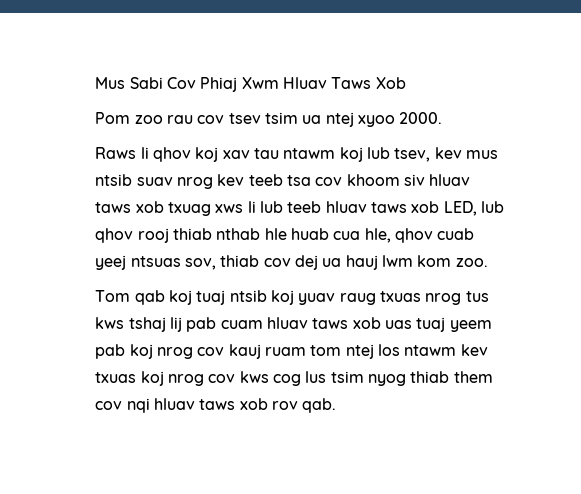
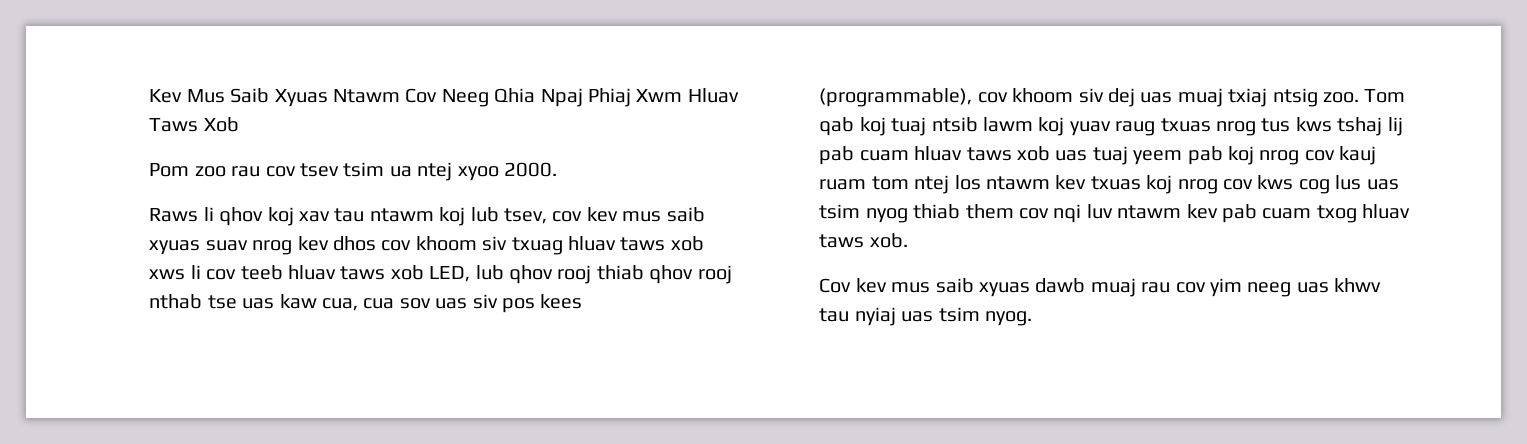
- Mus Sabi Cov Phiaj Xwm Hluav Taws Xob
+ Kev Mus Saib Xyuas Ntawm Cov Neeg Qhia Npaj Phiaj Xwm Hluav Taws Xob
- Raws li qhov koj xav tau ntawm koj lub tsev, kev mus ntsib suav nrog kev teeb tsa cov khoom siv hluav taws xob txuag xws li lub teeb hluav taws xob LED, lub qhov rooj thiab nthab hle huab cua hle, qhov cuab yeej ntsuas sov, thiab cov dej ua hauj lwm kom zoo.
- Tom qab koj tuaj ntsib koj yuav raug txuas nrog tus kws tshaj lij pab cuam hluav taws xob uas tuaj yeem pab koj nrog cov kauj ruam tom ntej los ntawm kev txuas koj nrog cov kws cog lus tsim nyog thiab them cov nqi hluav taws xob rov qab.
+ Raws li qhov koj xav tau ntawm koj lub tsev, cov kev mus saib xyuas suav nrog kev dhos cov khoom siv txuag hluav taws xob xws li cov teeb hluav taws xob LED, lub qhov rooj thiab qhov rooj nthab tse uas kaw cua, cua sov uas siv pos kees (programmable), cov khoom siv dej uas muaj txiaj ntsig zoo. Tom qab koj tuaj ntsib lawm koj yuav raug txuas nrog tus kws tshaj lij pab cuam hluav taws xob uas tuaj yeem pab koj nrog cov kauj ruam tom ntej los ntawm kev txuas koj nrog cov kws cog lus uas tsim nyog thiab them cov nqi luv ntawm kev pab cuam txog hluav taws xob.
+ Cov kev mus saib xyuas dawb muaj rau cov yim neeg uas khwv tau nyiaj uas tsim nyog.

